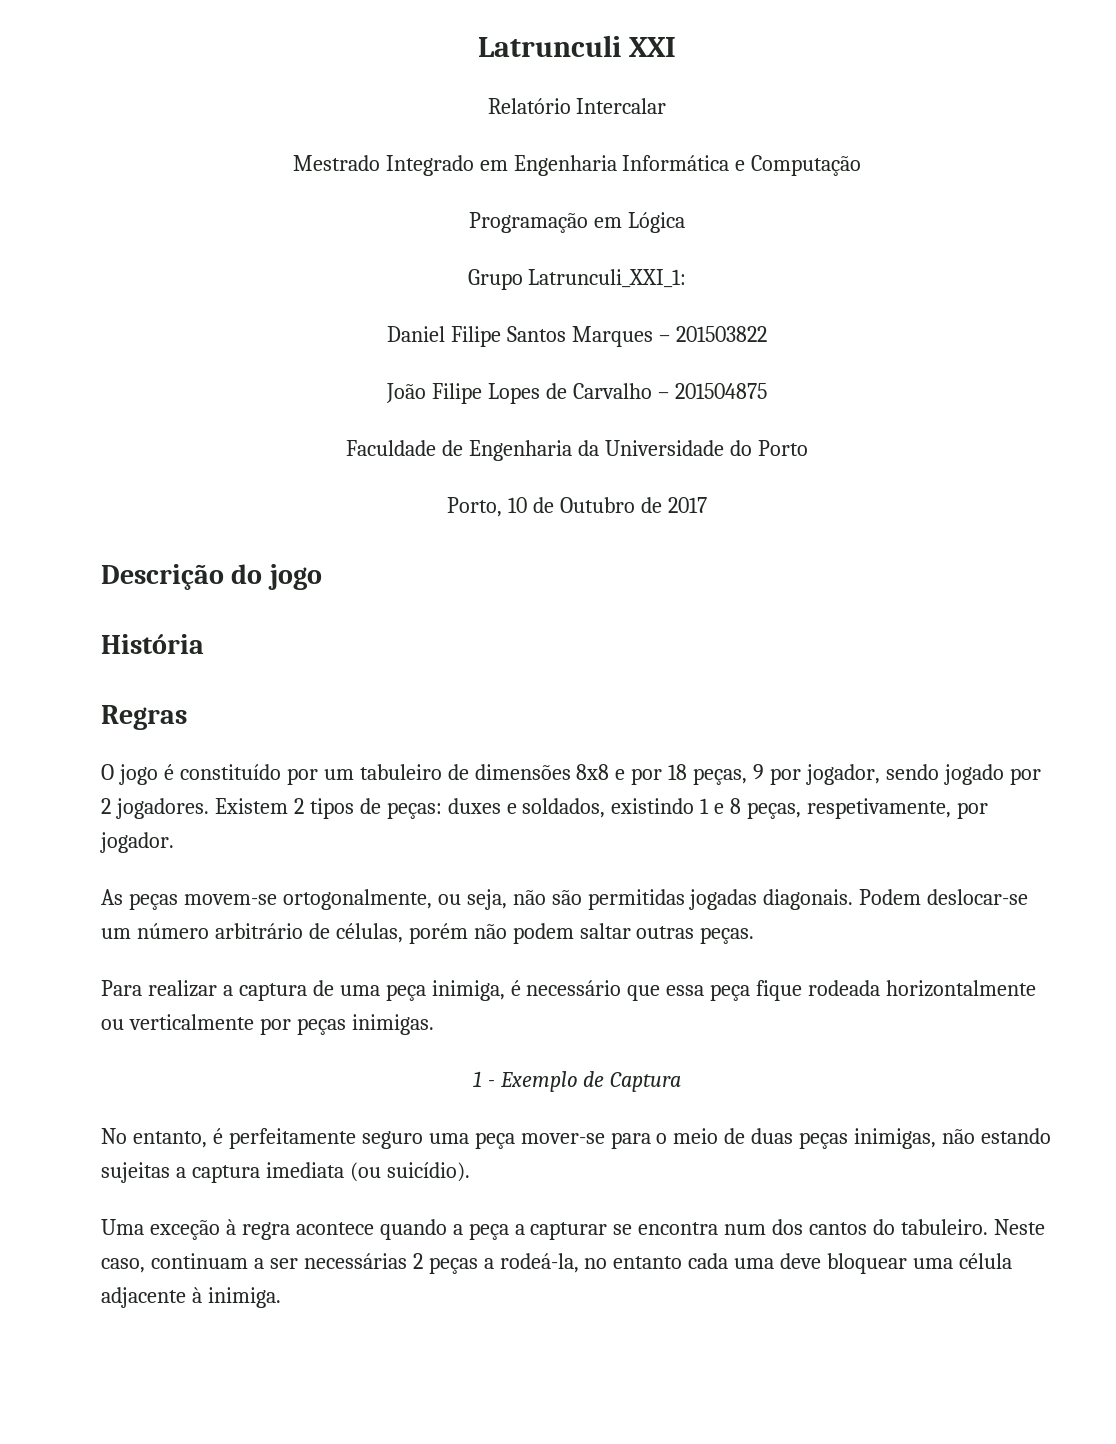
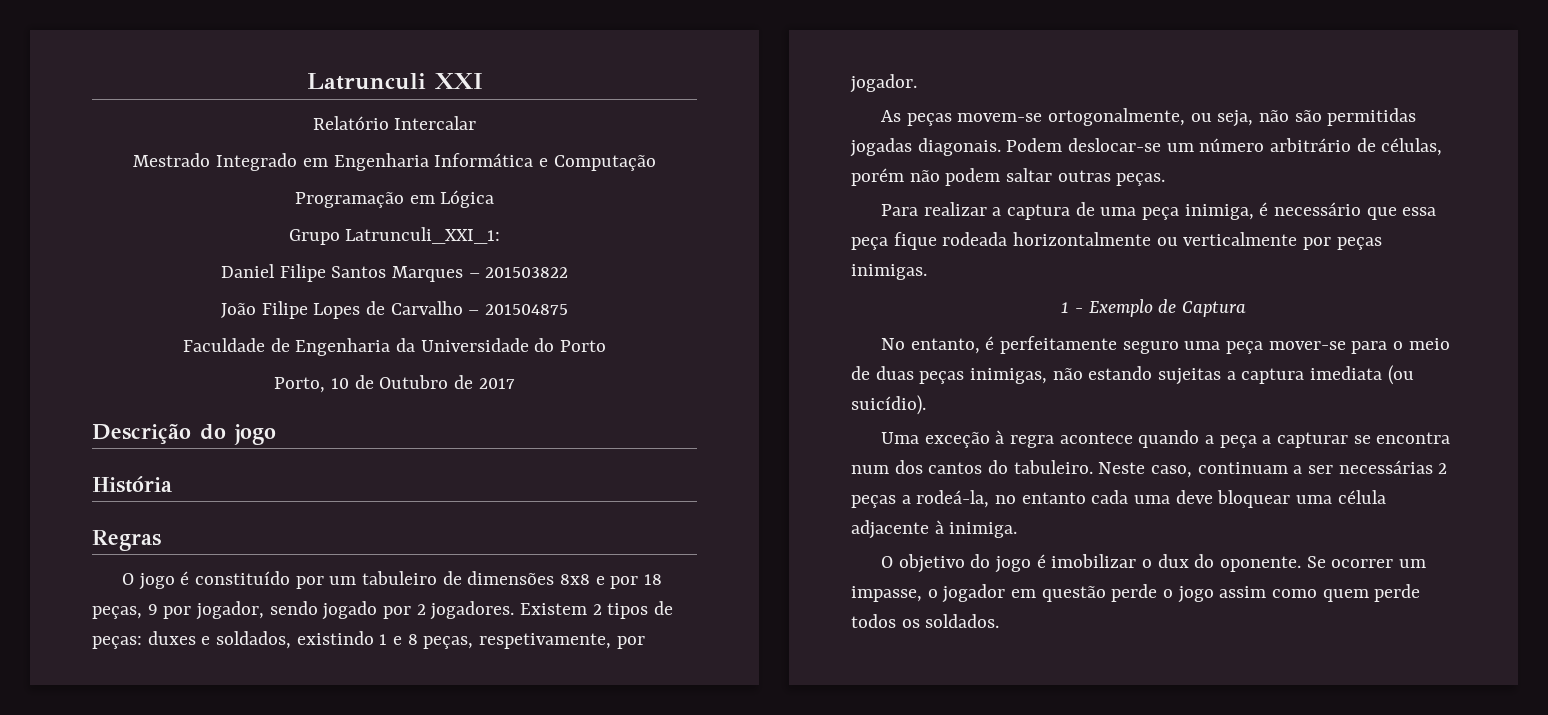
+ O objetivo do jogo é imobilizar o dux do oponente. Se ocorrer um impasse, o jogador em questão perde o jogo assim como quem perde todos os soldados.

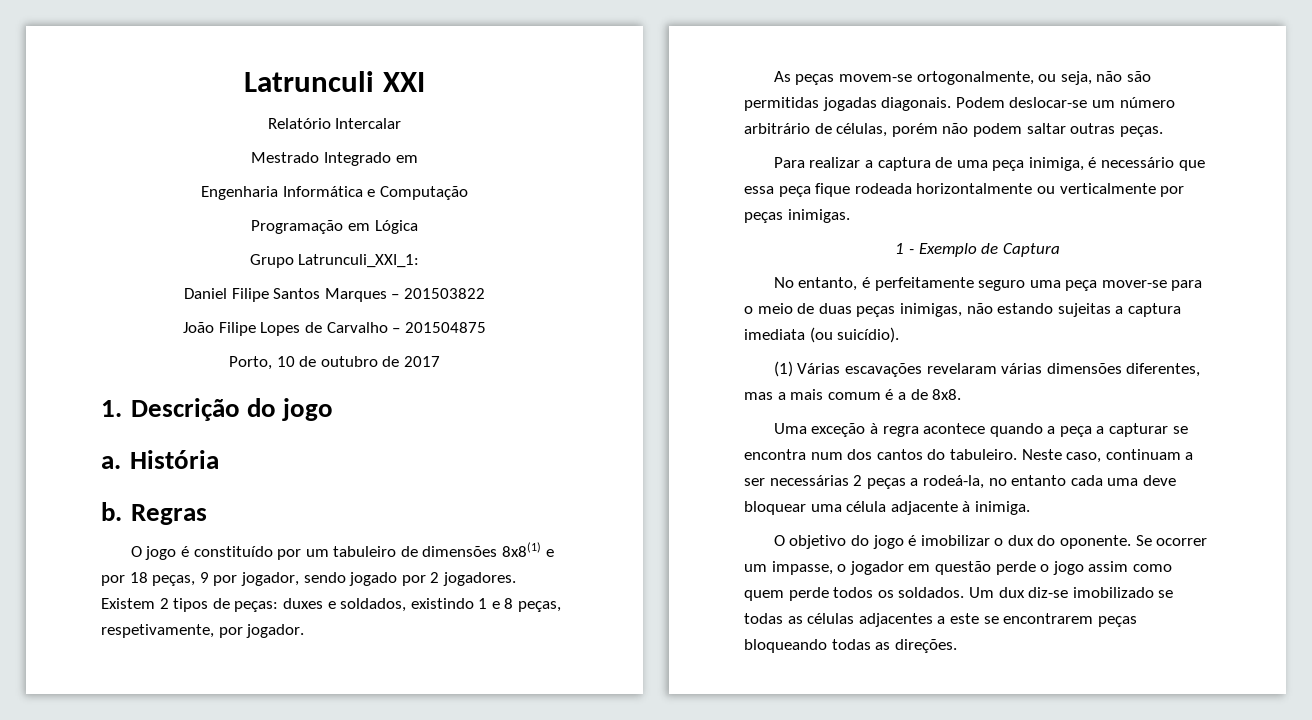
- Mestrado Integrado em Engenharia Informática e Computação
+ Mestrado Integrado em
+ Engenharia Informática e Computação
- Faculdade de Engenharia da Universidade do Porto
- Porto, 10 de Outubro de 2017
+ Porto, 10 de outubro de 2017
- Descrição do jogo
+ 1. Descrição do jogo
+ a.
+ b.
- O jogo é constituído por um tabuleiro de dimensões 8x8 e por 18 peças, 9 por jogador, sendo jogado por 2 jogadores.
+ O jogo é constituído por um tabuleiro de dimensões 8x8(1) e por 18 peças, 9 por jogador, sendo jogado por 2 jogadores.
+ (1) Várias escavações revelaram várias dimensões diferentes, mas a mais comum é a de 8x8.
+ Um dux diz-se imobilizado se todas as células adjacentes a este se encontrarem peças bloqueando todas as direções.

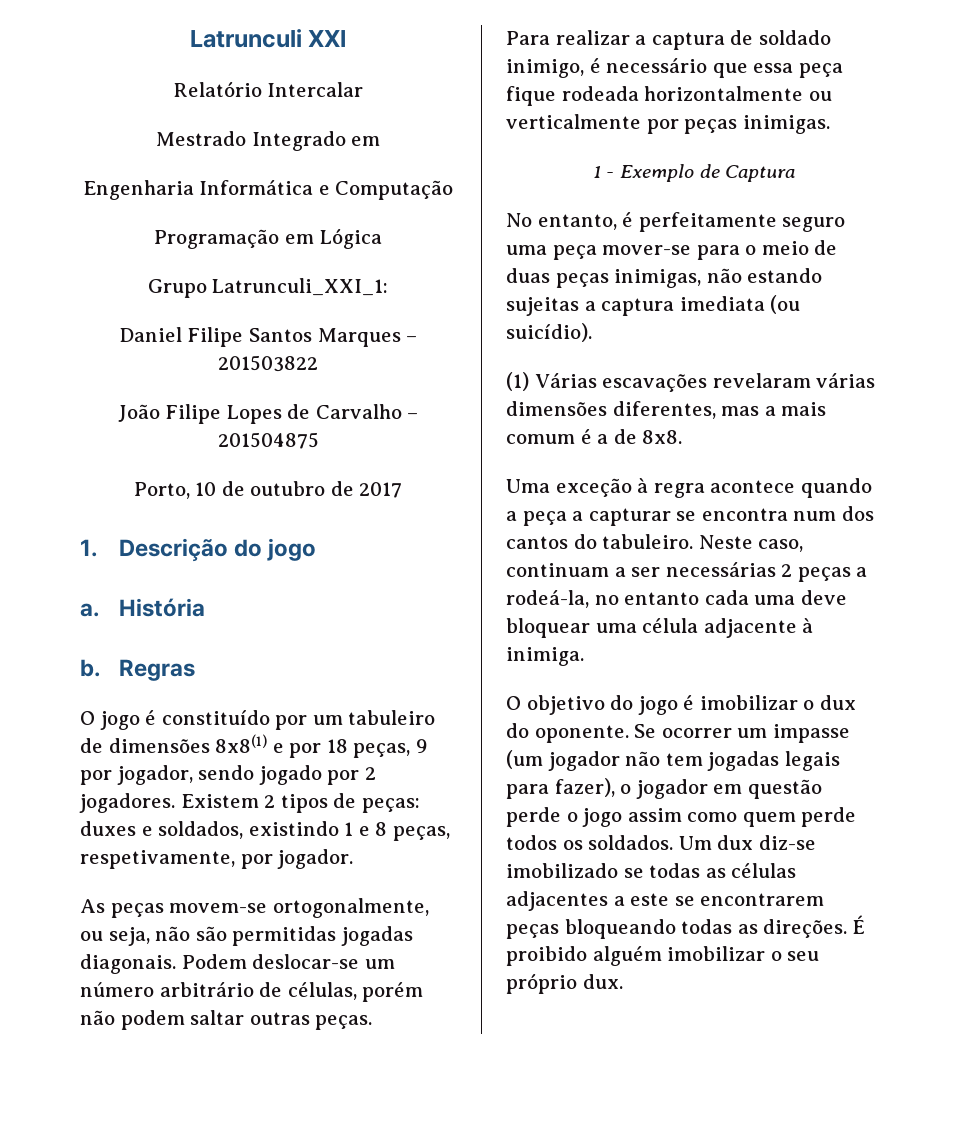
- Para realizar a captura de uma peça inimiga, é necessário que essa peça fique rodeada horizontalmente ou verticalmente por peças inimigas.
+ Para realizar a captura de soldado inimigo, é necessário que essa peça fique rodeada horizontalmente ou verticalmente por peças inimigas.
- Se ocorrer um impasse, o jogador em questão perde o jogo assim como quem perde todos os soldados.
+ Se ocorrer um impasse (um jogador não tem jogadas legais para fazer), o jogador em questão perde o jogo assim como quem perde todos os soldados.
+ É proibido alguém imobilizar o seu próprio dux.

